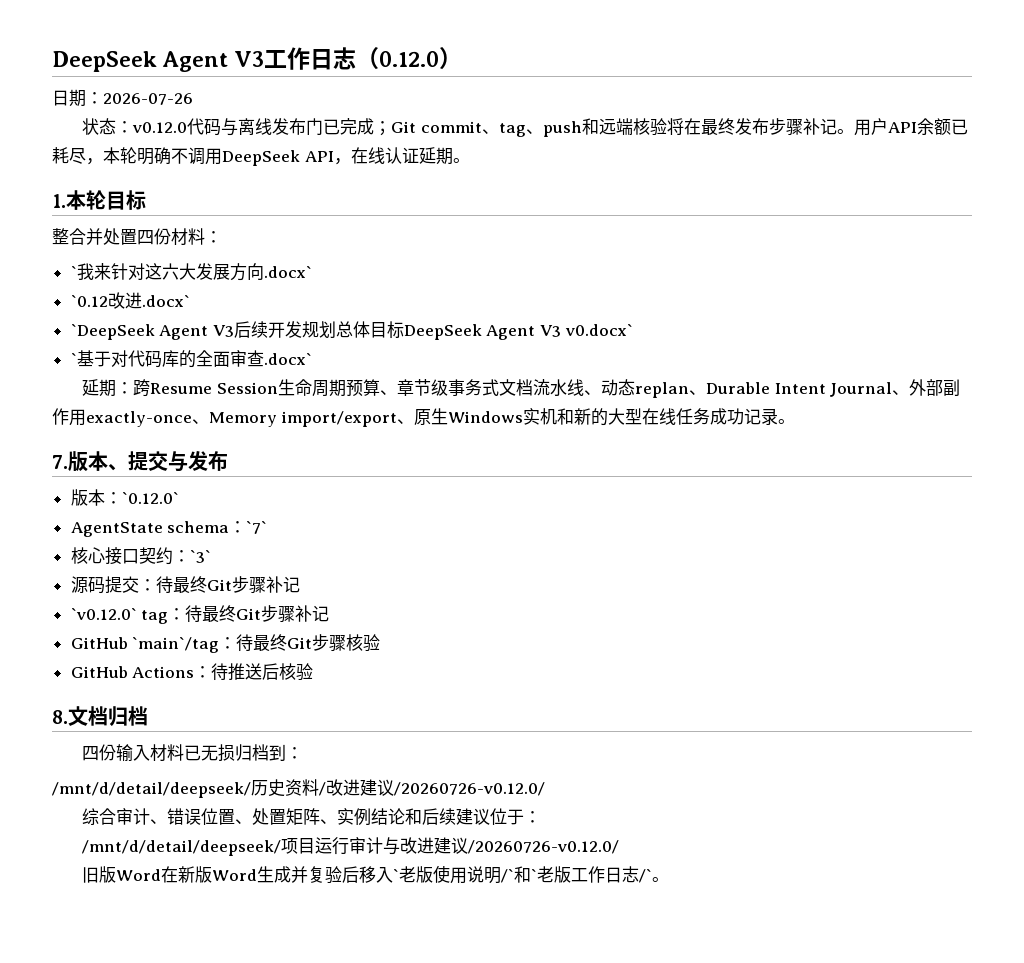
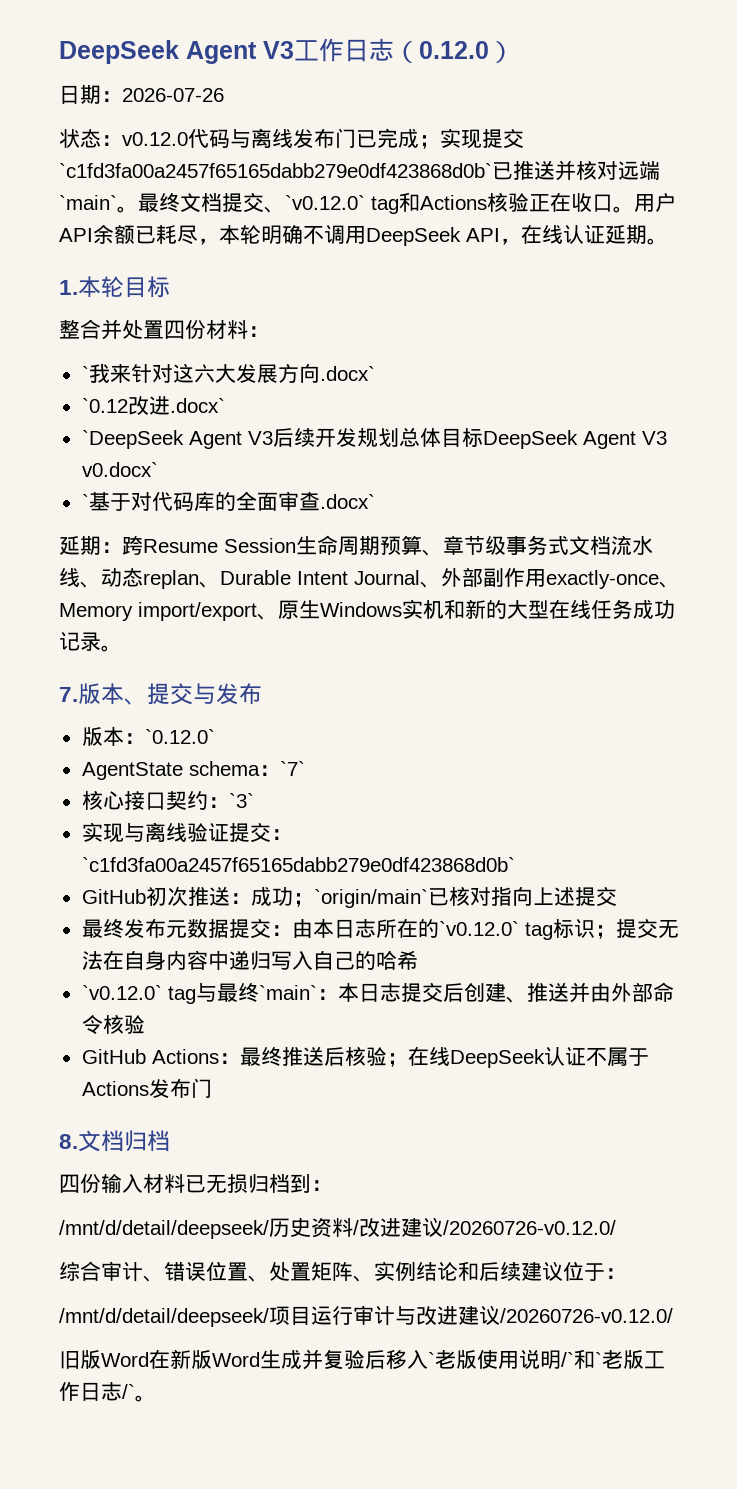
- 状态：v0.12.0代码与离线发布门已完成；Git commit、tag、push和远端核验将在最终发布步骤补记。
+ 状态：v0.12.0代码与离线发布门已完成；实现提交`c1fd3fa00a2457f65165dabb279e0df423868d0b`已推送并核对远端`main`。最终文档提交、`v0.12.0` tag和Actions核验正在收口。
- 源码提交：待最终Git步骤补记
- `v0.12.0` tag：待最终Git步骤补记
- GitHub `main`/tag：待最终Git步骤核验
+ 实现与离线验证提交：`c1fd3fa00a2457f65165dabb279e0df423868d0b`
+ GitHub初次推送：成功；`origin/main`已核对指向上述提交
+ 最终发布元数据提交：由本日志所在的`v0.12.0` tag标识；提交无法在自身内容中递归写入自己的哈希
+ `v0.12.0` tag与最终`main`：本日志提交后创建、推送并由外部命令核验
- GitHub Actions：待推送后核验
+ GitHub Actions：最终推送后核验；在线DeepSeek认证不属于Actions发布门

